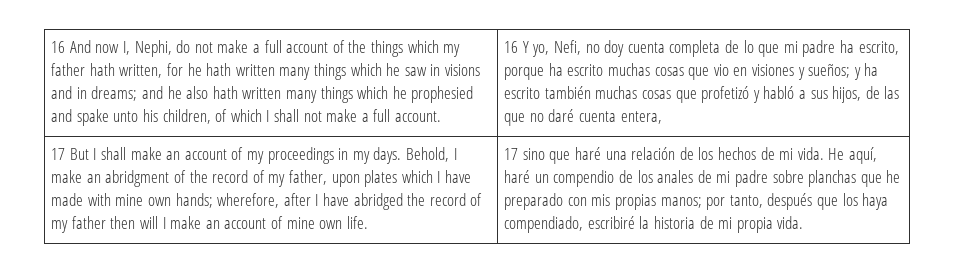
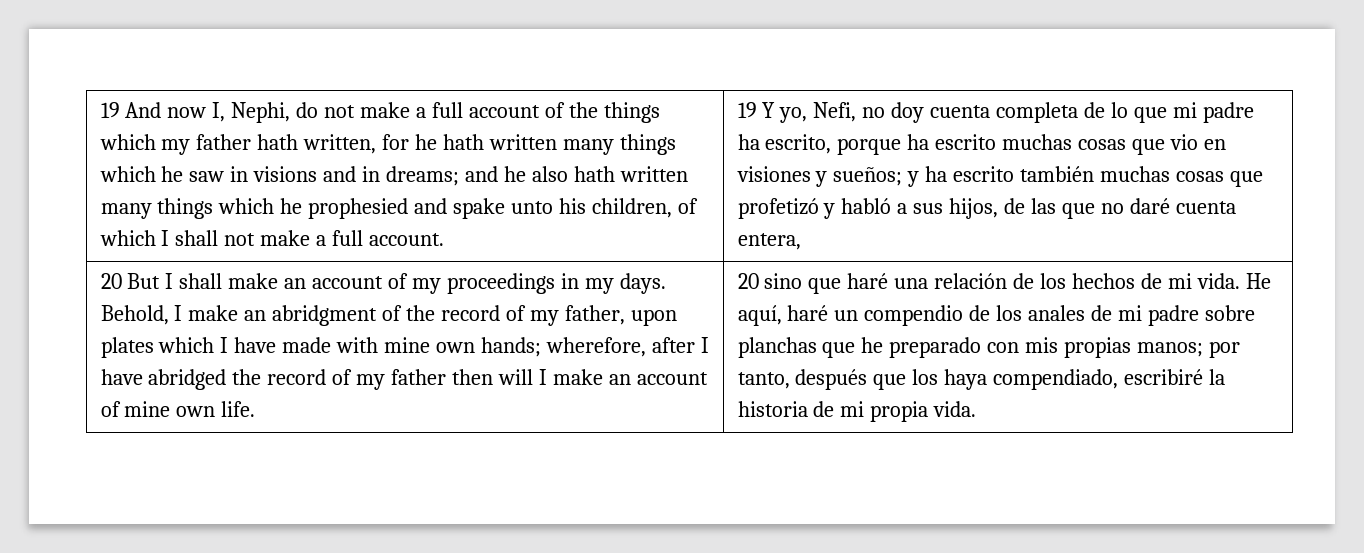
- 16 And now I, Nephi, do not make a full account of the things which my father hath written, for he hath written many things which he saw in visions and in dreams; and he also hath written many things which he prophesied and spake unto his children, of which I shall not make a full account.
+ 19 And now I, Nephi, do not make a full account of the things which my father hath written, for he hath written many things which he saw in visions and in dreams; and he also hath written many things which he prophesied and spake unto his children, of which I shall not make a full account.
- 16 Y yo, Nefi, no doy cuenta completa de lo que mi padre ha escrito, porque ha escrito muchas cosas que vio en visiones y sueños; y ha escrito también muchas cosas que profetizó y habló a sus hijos, de las que no daré cuenta entera,
+ 19 Y yo, Nefi, no doy cuenta completa de lo que mi padre ha escrito, porque ha escrito muchas cosas que vio en visiones y sueños; y ha escrito también muchas cosas que profetizó y habló a sus hijos, de las que no daré cuenta entera,
- 17 But I shall make an account of my proceedings in my days.
+ 20 But I shall make an account of my proceedings in my days.
- 17 sino que haré una relación de los hechos de mi vida.
+ 20 sino que haré una relación de los hechos de mi vida.

